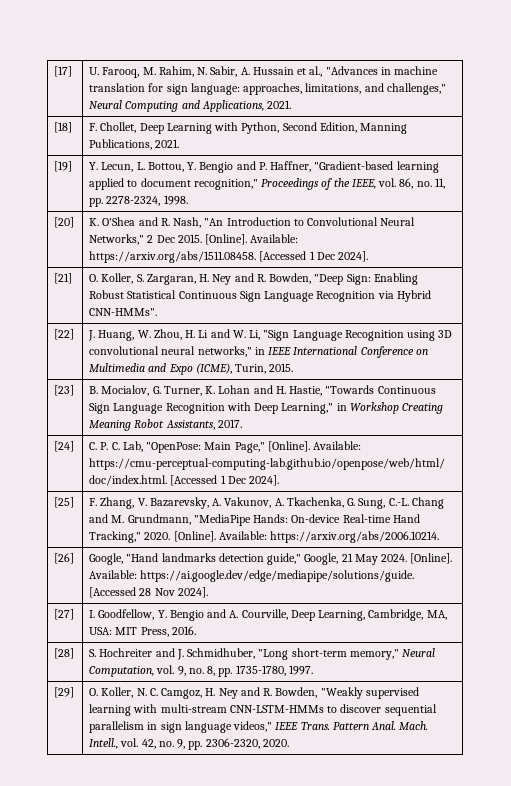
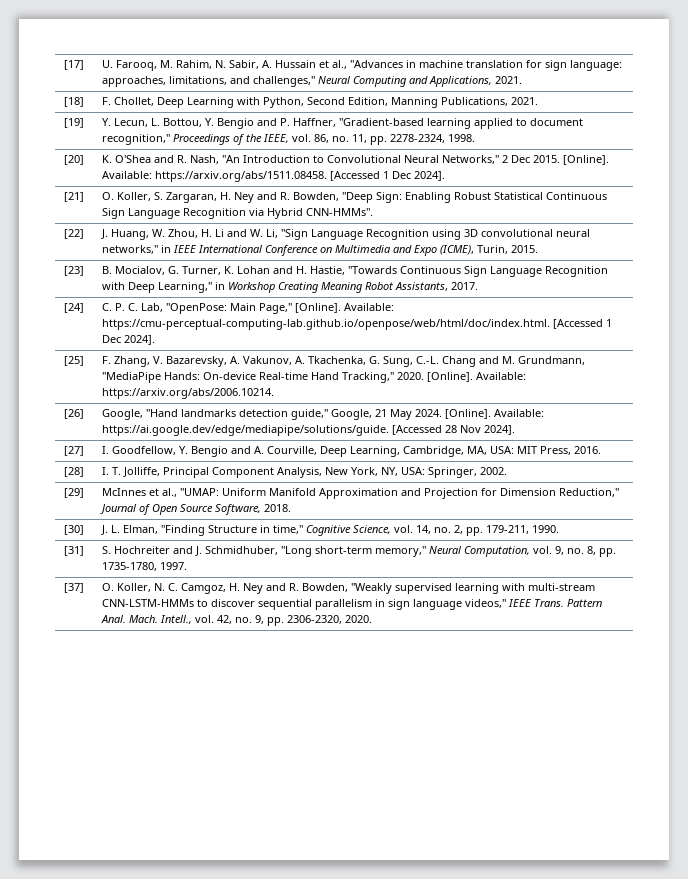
- [28] | S. Hochreiter and J. Schmidhuber, "Long short-term memory," Neural Computation, vol. 9, no. 8, pp. 1735-1780, 1997.
+ [28] | I. T. Jolliffe, Principal Component Analysis, New York, NY, USA: Springer, 2002.
+ [29] | McInnes et al., "UMAP: Uniform Manifold Approximation and Projection for Dimension Reduction," Journal of Open Source Software, 2018.
+ [30] | J. L. Elman, "Finding Structure in time," Cognitive Science, vol. 14, no. 2, pp. 179-211, 1990.
+ [31] | S. Hochreiter and J. Schmidhuber, "Long short-term memory," Neural Computation, vol. 9, no. 8, pp. 1735-1780, 1997.
- [29] | O. Koller, N. C. Camgoz, H. Ney and R. Bowden, "Weakly supervised learning with multi-stream CNN-LSTM-HMMs to discover sequential parallelism in sign language videos," IEEE Trans. Pattern Anal. Mach. Intell., vol. 42, no. 9, pp. 2306-2320, 2020.
+ [37] | O. Koller, N. C. Camgoz, H. Ney and R. Bowden, "Weakly supervised learning with multi-stream CNN-LSTM-HMMs to discover sequential parallelism in sign language videos," IEEE Trans. Pattern Anal. Mach. Intell., vol. 42, no. 9, pp. 2306-2320, 2020.

